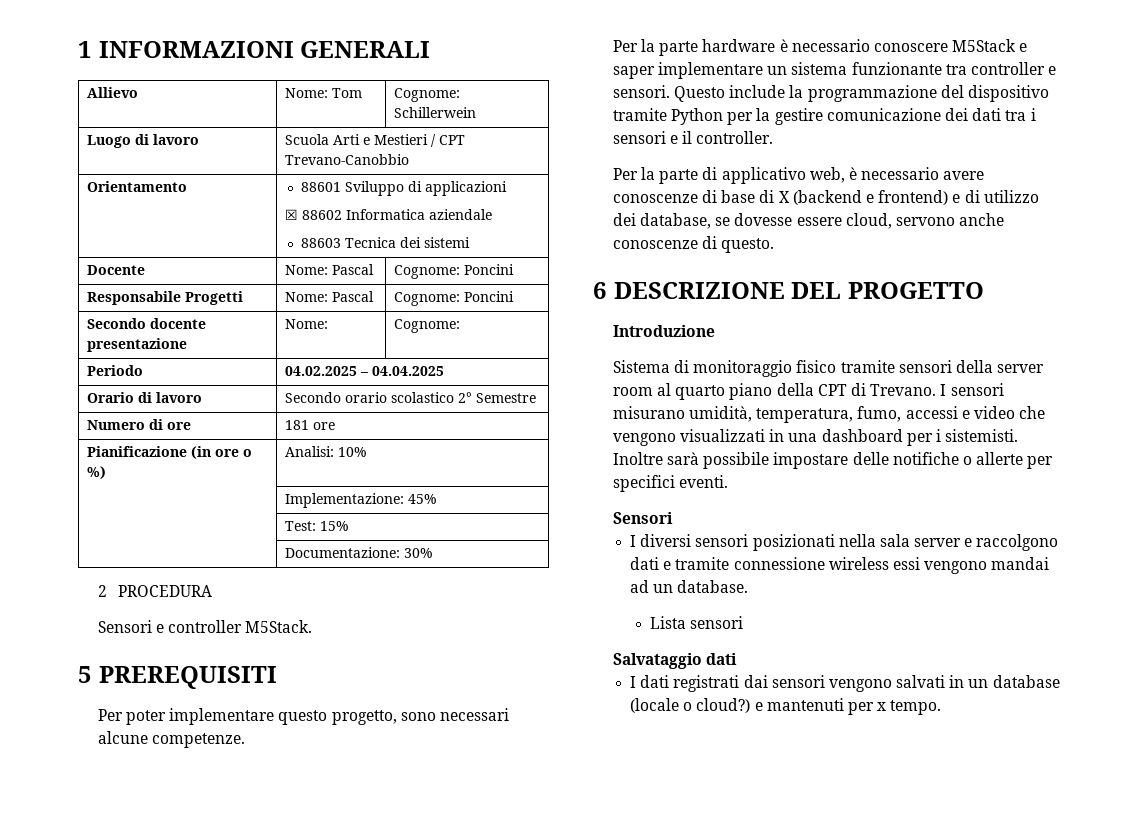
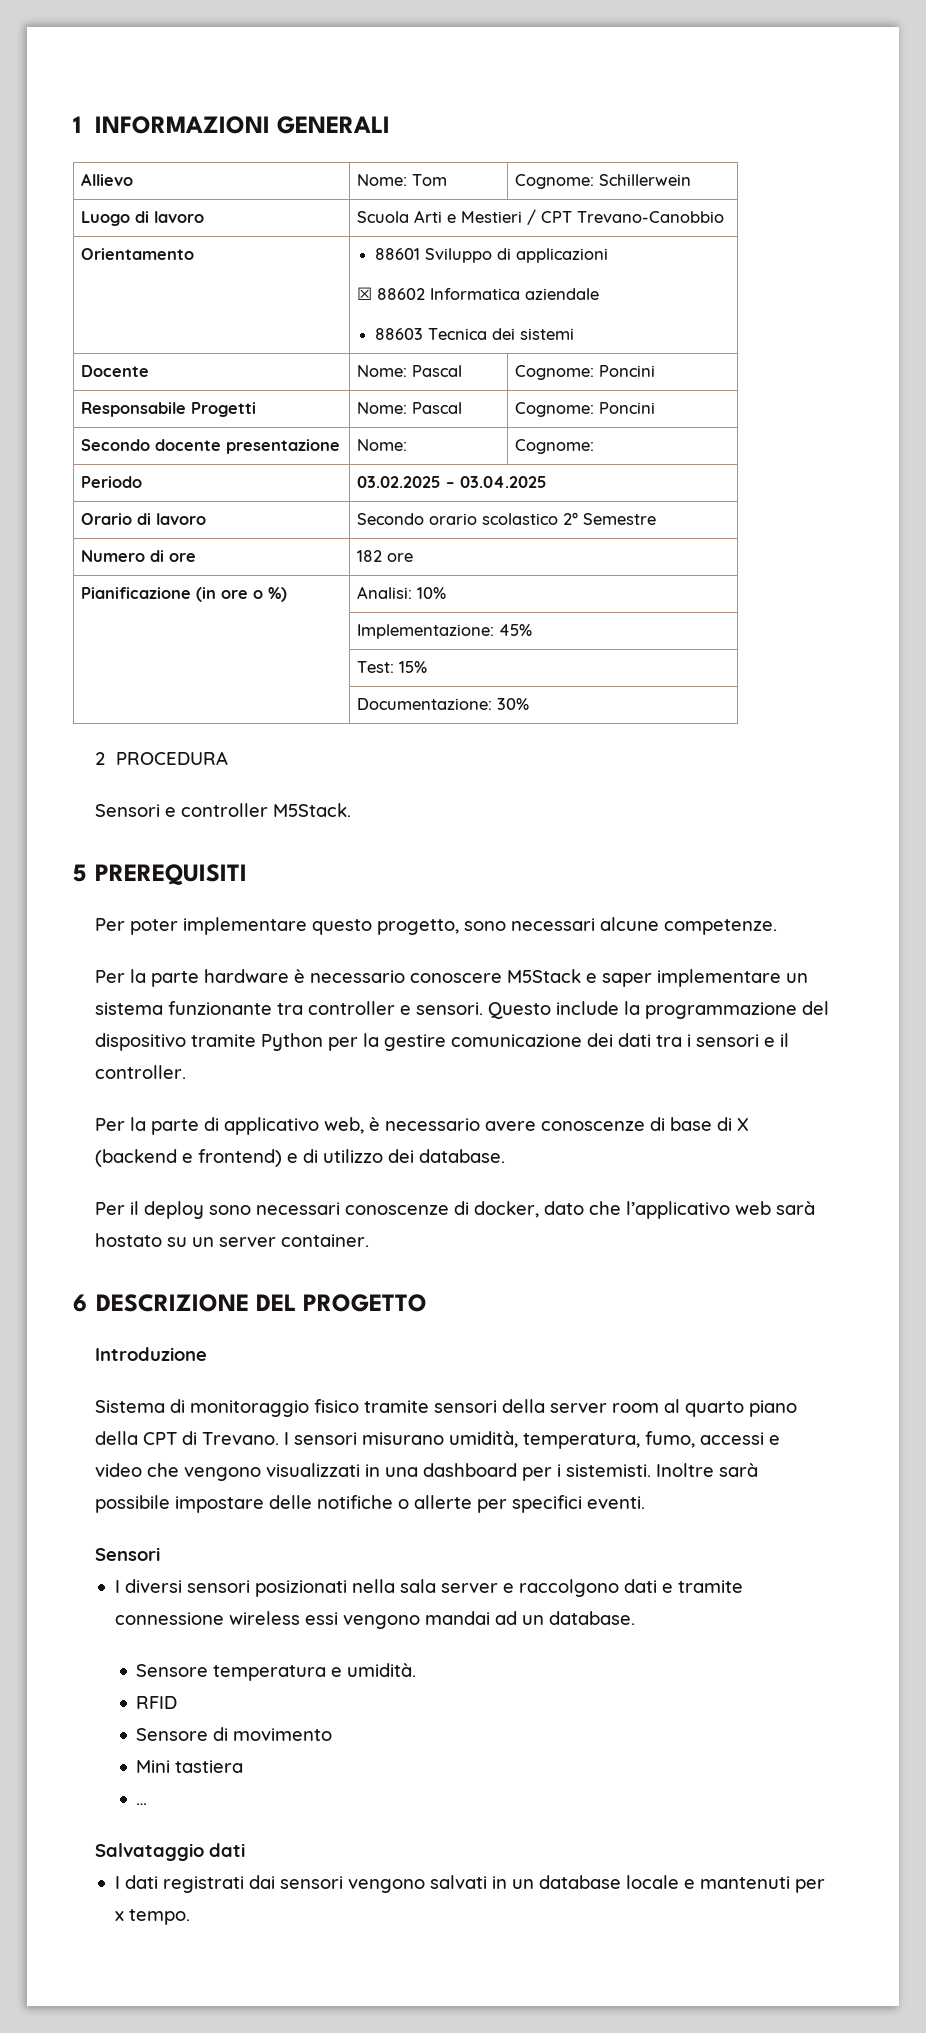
- Periodo | 04.02.2025 – 04.04.2025
+ Periodo | 03.02.2025 – 03.04.2025
- Numero di ore | 181 ore
+ Numero di ore | 182 ore
- Per la parte di applicativo web, è necessario avere conoscenze di base di X (backend e frontend) e di utilizzo dei database, se dovesse essere cloud, servono anche conoscenze di questo.
+ Per la parte di applicativo web, è necessario avere conoscenze di base di X (backend e frontend) e di utilizzo dei database.
+ Per il deploy sono necessari conoscenze di docker, dato che l’applicativo web sarà hostato su un server container.
- Lista sensori
+ Sensore temperatura e umidità.
+ RFID
+ Sensore di movimento
+ Mini tastiera
+ …
- I dati registrati dai sensori vengono salvati in un database (locale o cloud?) e mantenuti per x tempo.
+ I dati registrati dai sensori vengono salvati in un database locale e mantenuti per x tempo.

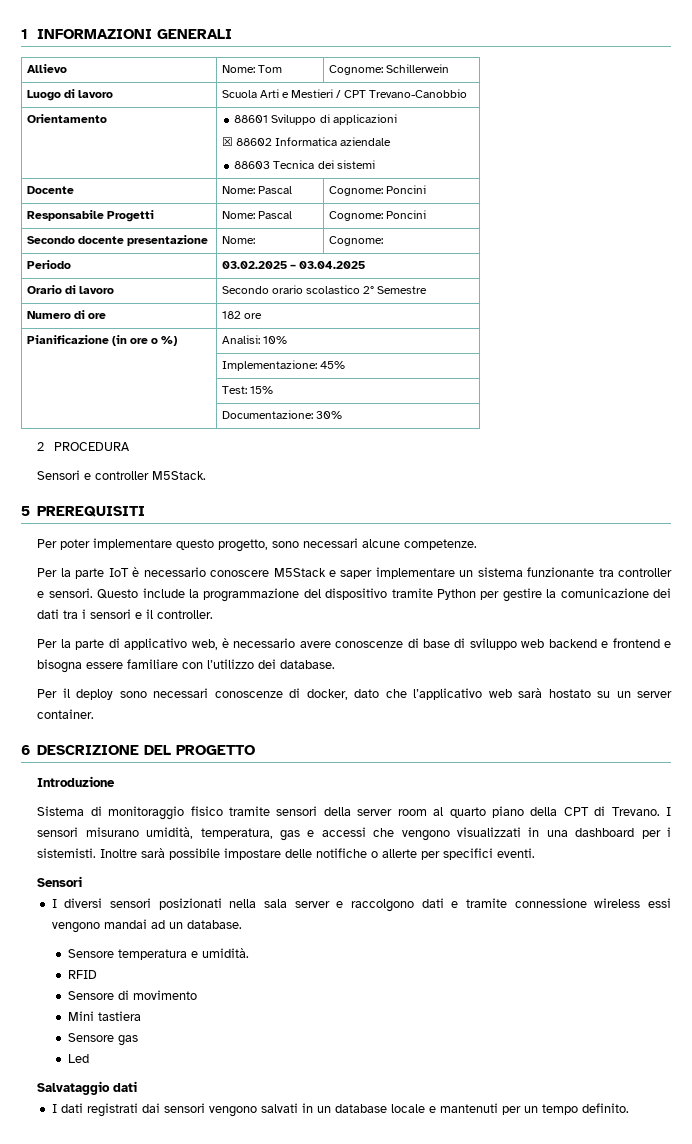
- Per la parte hardware è necessario conoscere M5Stack e saper implementare un sistema funzionante tra controller e sensori.
+ Per la parte IoT è necessario conoscere M5Stack e saper implementare un sistema funzionante tra controller e sensori.
- Questo include la programmazione del dispositivo tramite Python per la gestire comunicazione dei dati tra i sensori e il controller.
+ Questo include la programmazione del dispositivo tramite Python per gestire la comunicazione dei dati tra i sensori e il controller.
- Per la parte di applicativo web, è necessario avere conoscenze di base di X (backend e frontend) e di utilizzo dei database.
+ Per la parte di applicativo web, è necessario avere conoscenze di base di sviluppo web backend e frontend e bisogna essere familiare con l’utilizzo dei database.
- I sensori misurano umidità, temperatura, fumo, accessi e video che vengono visualizzati in una dashboard per i sistemisti.
+ I sensori misurano umidità, temperatura, gas e accessi che vengono visualizzati in una dashboard per i sistemisti.
- …
+ Sensore gas
+ Led
- I dati registrati dai sensori vengono salvati in un database locale e mantenuti per x tempo.
+ I dati registrati dai sensori vengono salvati in un database locale e mantenuti per un tempo definito.

